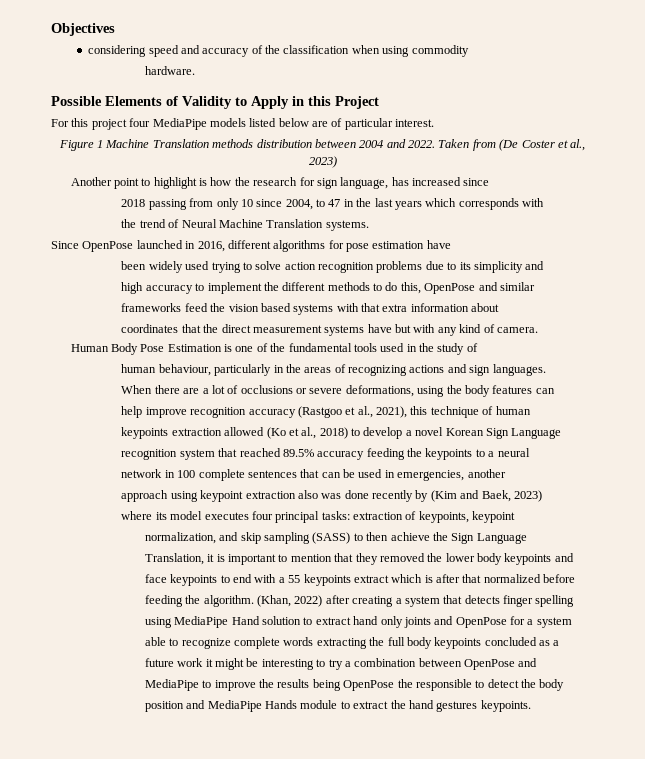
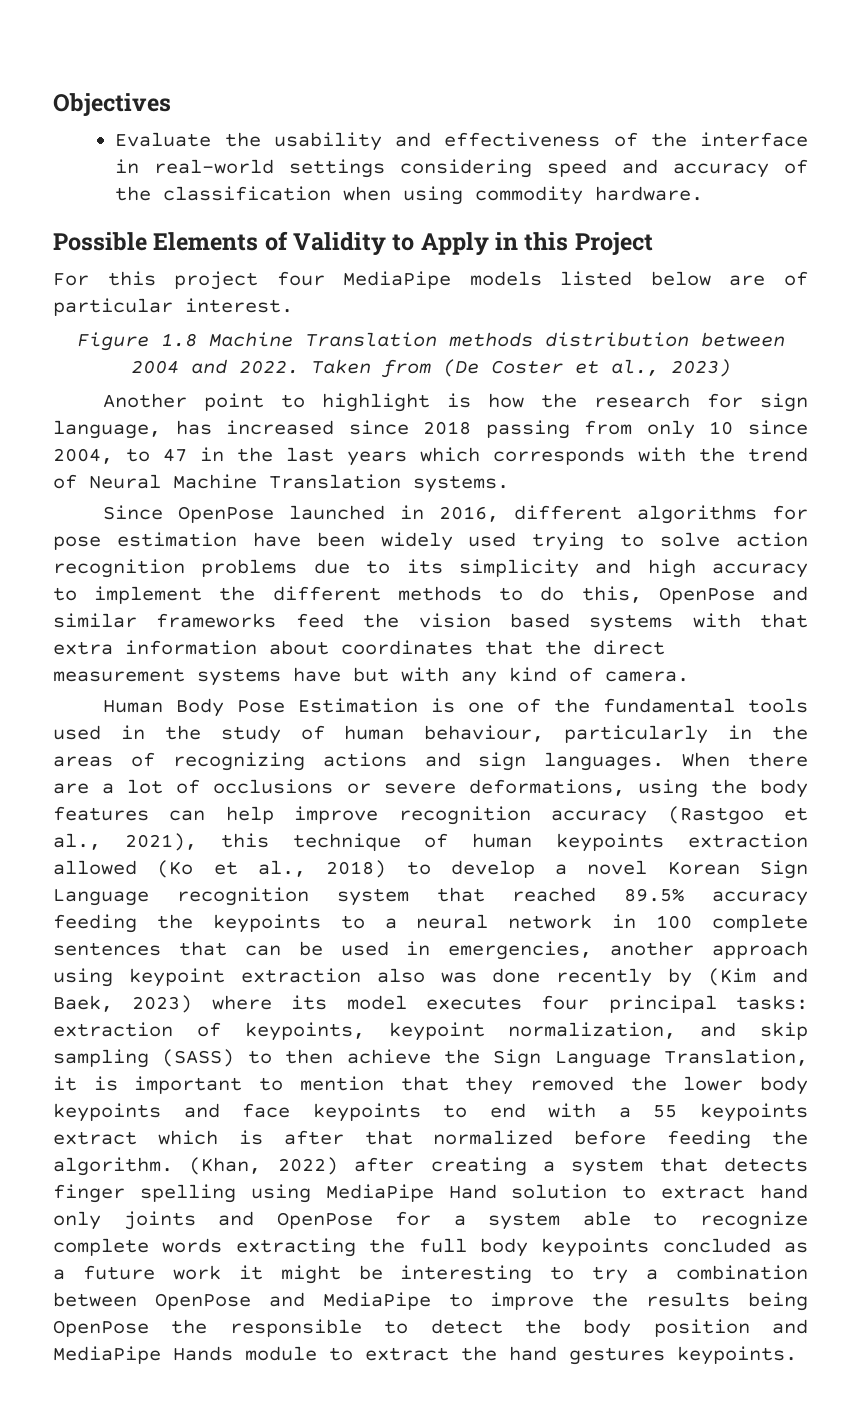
- considering speed and accuracy of the classification when using commodity
- hardware.
+ Evaluate the usability and effectiveness of the interface in real-world settings considering speed and accuracy of the classification when using commodity hardware.
- Figure 1 Machine Translation methods distribution between 2004 and 2022.
+ Figure 1.8 Machine Translation methods distribution between 2004 and 2022.
- Another point to highlight is how the research for sign language, has increased since
- 2018 passing from only 10 since 2004, to 47 in the last years which corresponds with
- the trend of Neural Machine Translation systems.
+ Another point to highlight is how the research for sign language, has increased since 2018 passing from only 10 since 2004, to 47 in the last years which corresponds with the trend of Neural Machine Translation systems.
- Since OpenPose launched in 2016, different algorithms for pose estimation have
- been widely used trying to solve action recognition problems due to its simplicity and
- high accuracy to implement the different methods to do this, OpenPose and similar
- frameworks feed the vision based systems with that extra information about
- coordinates that the direct measurement systems have but with any kind of camera.
+ Since OpenPose launched in 2016, different algorithms for pose estimation have been widely used trying to solve action recognition problems due to its simplicity and high accuracy to implement the different methods to do this, OpenPose and similar frameworks feed the vision based systems with that extra information about coordinates that the direct measurement systems have but with any kind of camera.
- Human Body Pose Estimation is one of the fundamental tools used in the study of
- human behaviour, particularly in the areas of recognizing actions and sign languages.
- When there are a lot of occlusions or severe deformations, using the body features can
- help improve recognition accuracy (Rastgoo et al., 2021), this technique of human
- keypoints extraction allowed (Ko et al., 2018) to develop a novel Korean Sign Language
- recognition system that reached 89.5% accuracy feeding the keypoints to a neural
- network in 100 complete sentences that can be used in emergencies, another
- approach using keypoint extraction also was done recently by (Kim and Baek, 2023)
- where its model executes four principal tasks:
+ Human Body Pose Estimation is one of the fundamental tools used in the study of human behaviour, particularly in the areas of recognizing actions and sign languages. When there are a lot of occlusions or severe deformations, using the body features can help improve recognition accuracy (Rastgoo et al., 2021), this technique of human keypoints extraction allowed (Ko et al., 2018) to develop a novel Korean Sign Language recognition system that reached 89.5% accuracy feeding the keypoints to a neural network in 100 complete sentences that can be used in emergencies, another approach using keypoint extraction also was done recently by (Kim and Baek, 2023) where its model executes four principal tasks:
- extraction of keypoints, keypoint
- normalization, and skip sampling (SASS) to then achieve the Sign Language
- Translation, it is important to mention that they removed the lower body keypoints and
- face keypoints to end with a 55 keypoints extract which is after that normalized before
- feeding the algorithm.
+ extraction of keypoints, keypoint normalization, and skip sampling (SASS) to then achieve the Sign Language Translation, it is important to mention that they removed the lower body keypoints and face keypoints to end with a 55 keypoints extract which is after that normalized before feeding the algorithm.
- (Khan, 2022) after creating a system that detects finger spelling
- using MediaPipe Hand solution to extract hand only joints and OpenPose for a system
- able to recognize complete words extracting the full body keypoints concluded as a
- future work it might be interesting to try a combination between OpenPose and
- MediaPipe to improve the results being OpenPose the responsible to detect the body
- position and MediaPipe Hands module to extract the hand gestures keypoints.
+ (Khan, 2022) after creating a system that detects finger spelling using MediaPipe Hand solution to extract hand only joints and OpenPose for a system able to recognize complete words extracting the full body keypoints concluded as a future work it might be interesting to try a combination between OpenPose and MediaPipe to improve the results being OpenPose the responsible to detect the body position and MediaPipe Hands module to extract the hand gestures keypoints.

